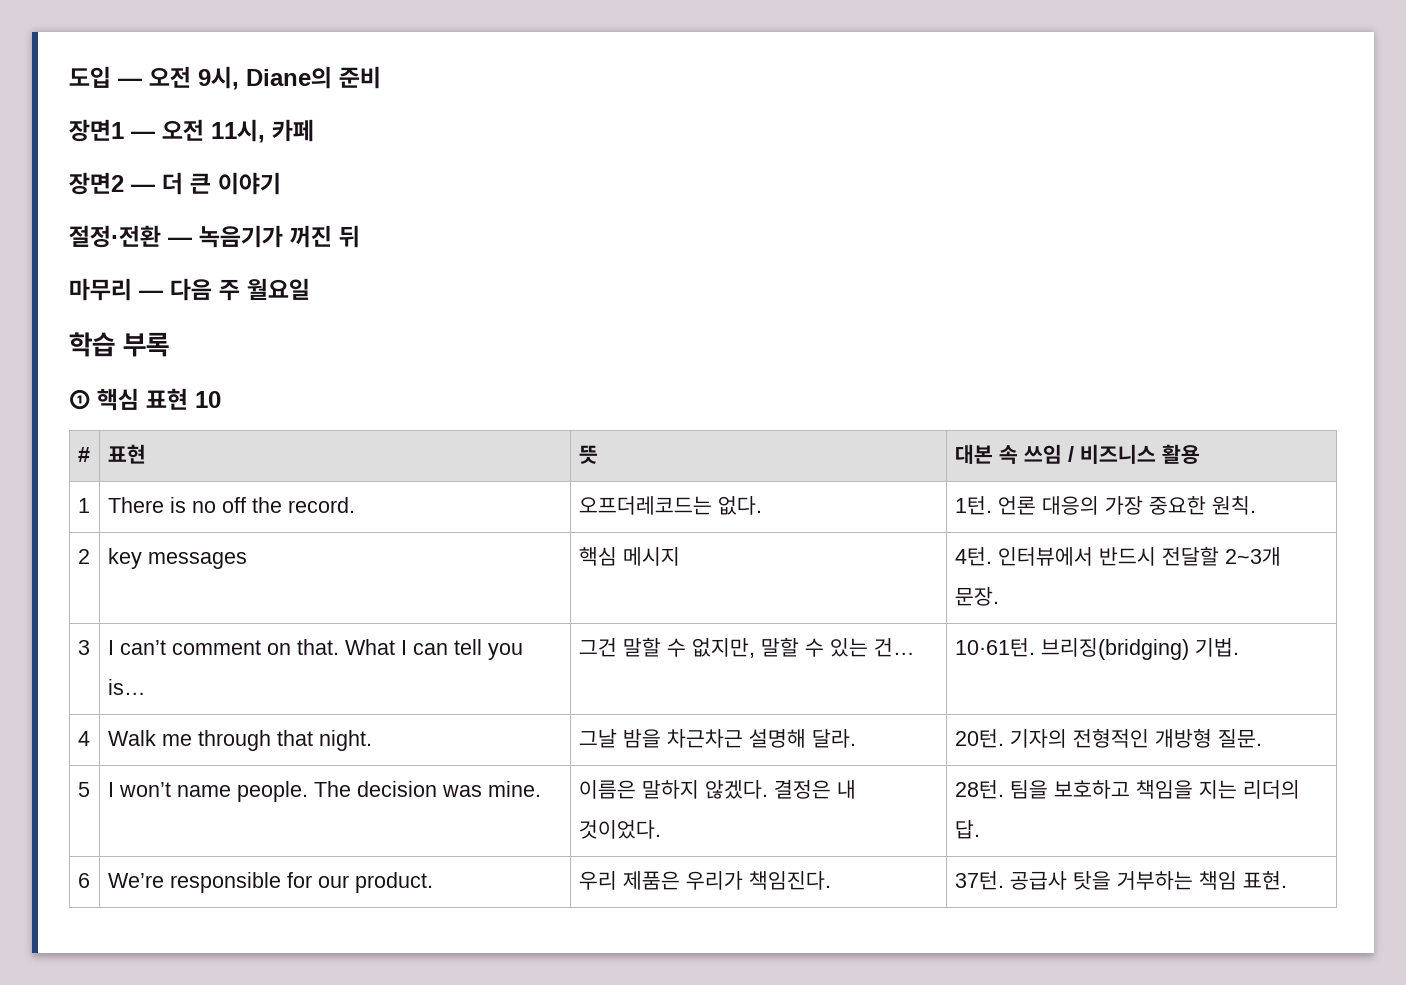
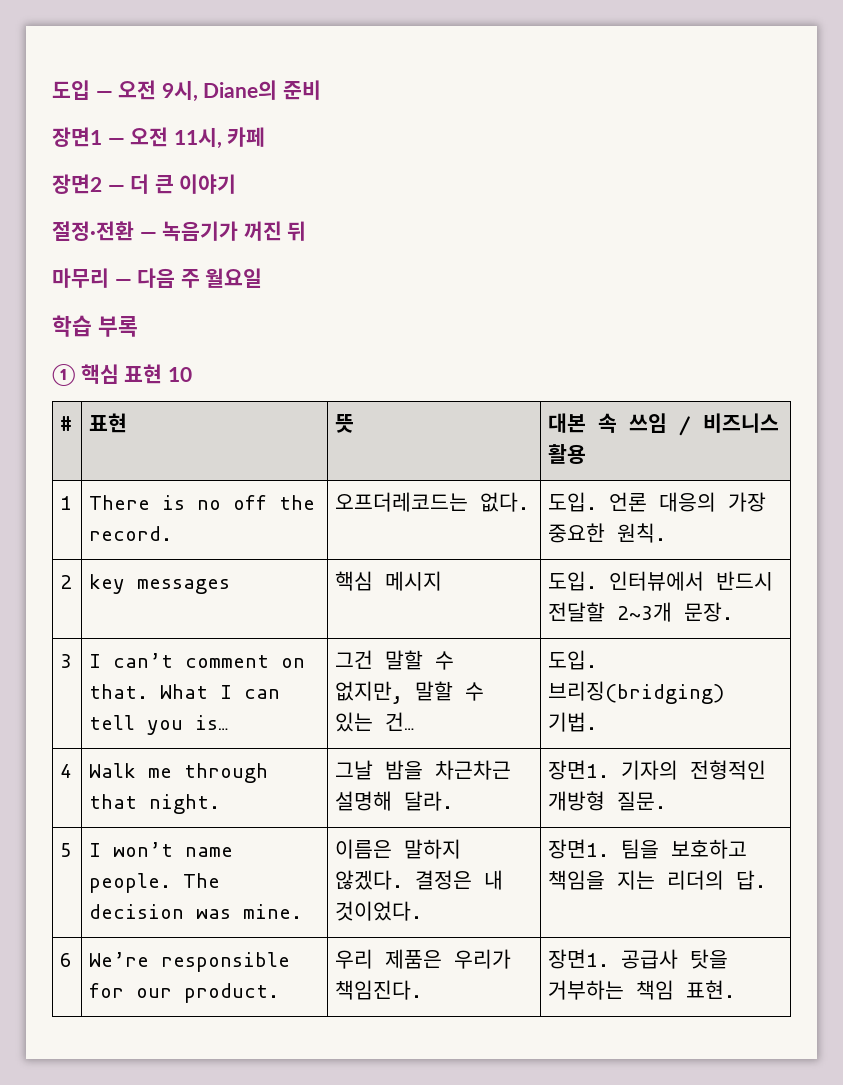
- 1 | There is no off the record. | 오프더레코드는 없다. | 1턴. 언론 대응의 가장 중요한 원칙.
+ 1 | There is no off the record. | 오프더레코드는 없다. | 도입. 언론 대응의 가장 중요한 원칙.
- 2 | key messages | 핵심 메시지 | 4턴. 인터뷰에서 반드시 전달할 2~3개 문장.
+ 2 | key messages | 핵심 메시지 | 도입. 인터뷰에서 반드시 전달할 2~3개 문장.
- 3 | I can’t comment on that. What I can tell you is… | 그건 말할 수 없지만, 말할 수 있는 건… | 10·61턴. 브리징(bridging) 기법.
+ 3 | I can’t comment on that. What I can tell you is… | 그건 말할 수 없지만, 말할 수 있는 건… | 도입. 브리징(bridging) 기법.
- 4 | Walk me through that night. | 그날 밤을 차근차근 설명해 달라. | 20턴. 기자의 전형적인 개방형 질문.
+ 4 | Walk me through that night. | 그날 밤을 차근차근 설명해 달라. | 장면1. 기자의 전형적인 개방형 질문.
- 5 | I won’t name people. The decision was mine. | 이름은 말하지 않겠다. 결정은 내 것이었다. | 28턴. 팀을 보호하고 책임을 지는 리더의 답.
+ 5 | I won’t name people. The decision was mine. | 이름은 말하지 않겠다. 결정은 내 것이었다. | 장면1. 팀을 보호하고 책임을 지는 리더의 답.
- 6 | We’re responsible for our product. | 우리 제품은 우리가 책임진다. | 37턴. 공급사 탓을 거부하는 책임 표현.
+ 6 | We’re responsible for our product. | 우리 제품은 우리가 책임진다. | 장면1. 공급사 탓을 거부하는 책임 표현.

